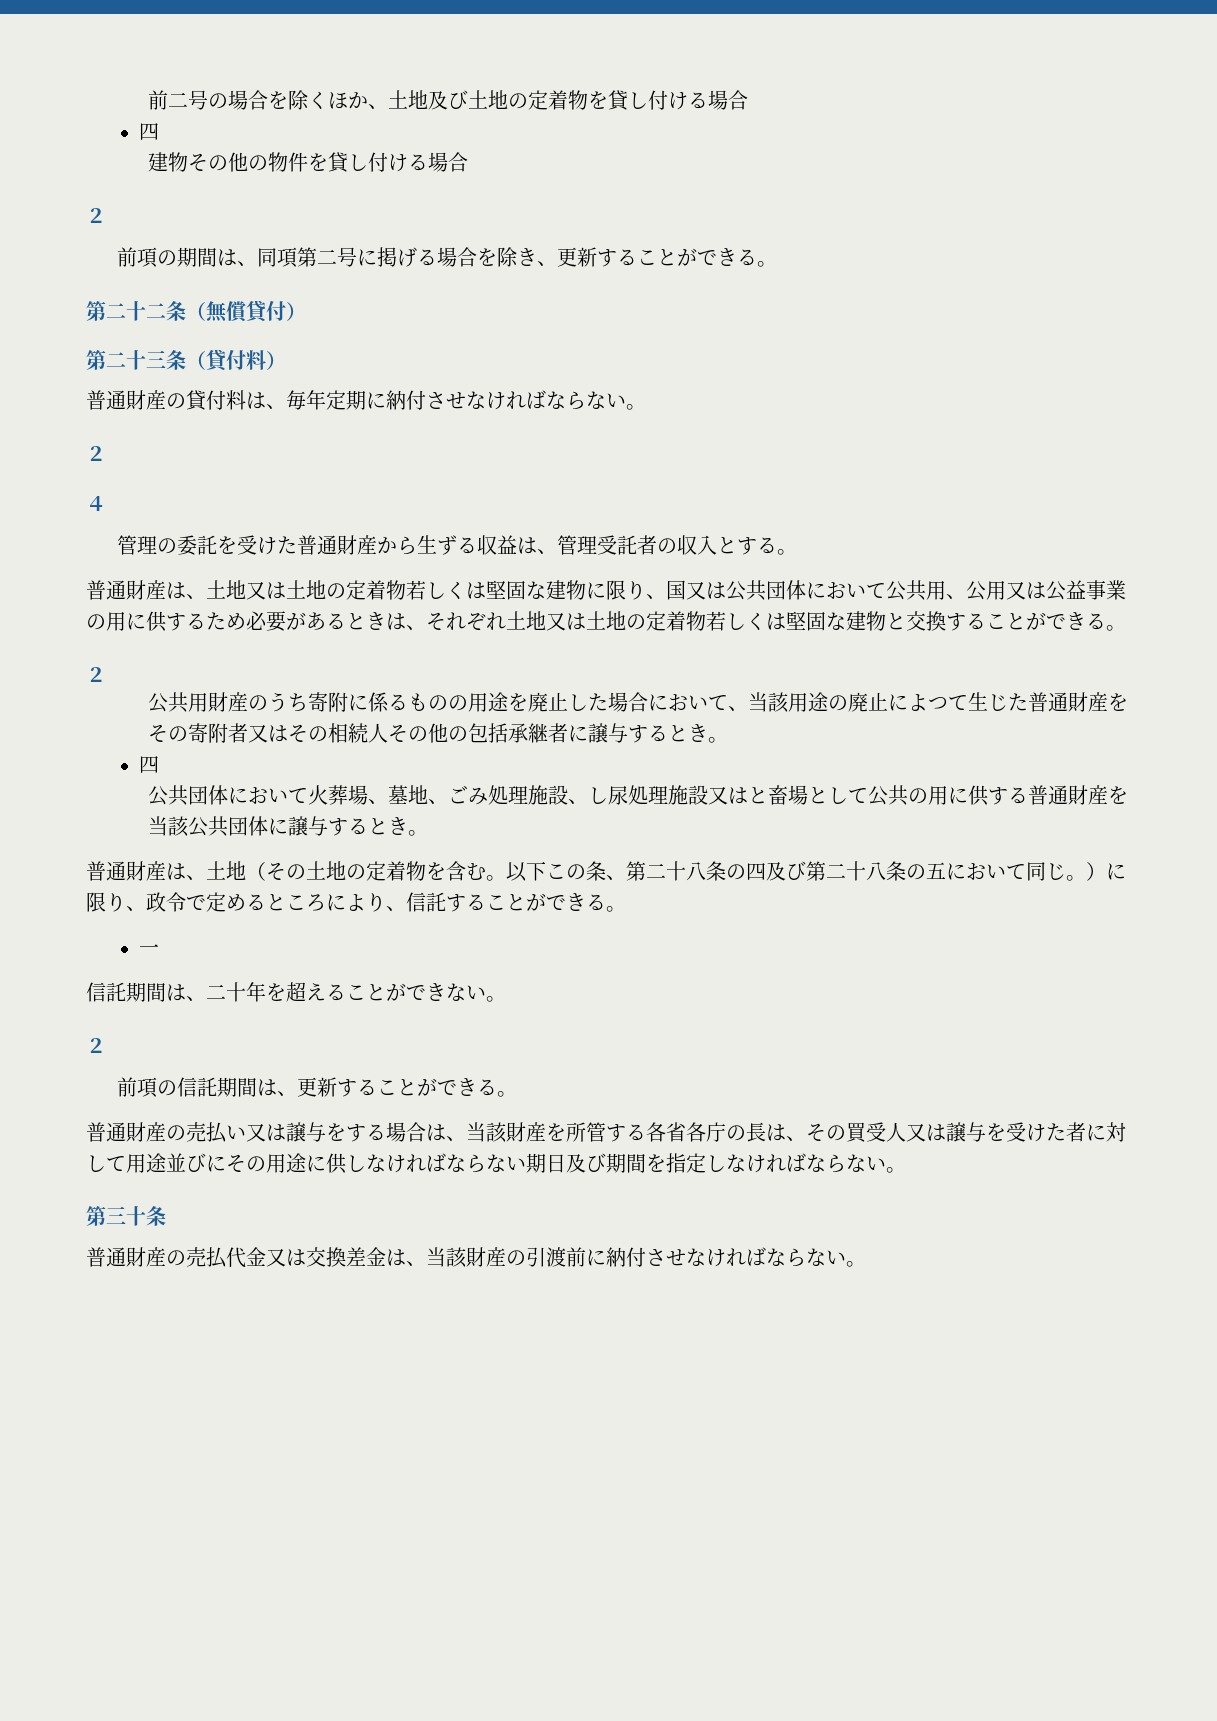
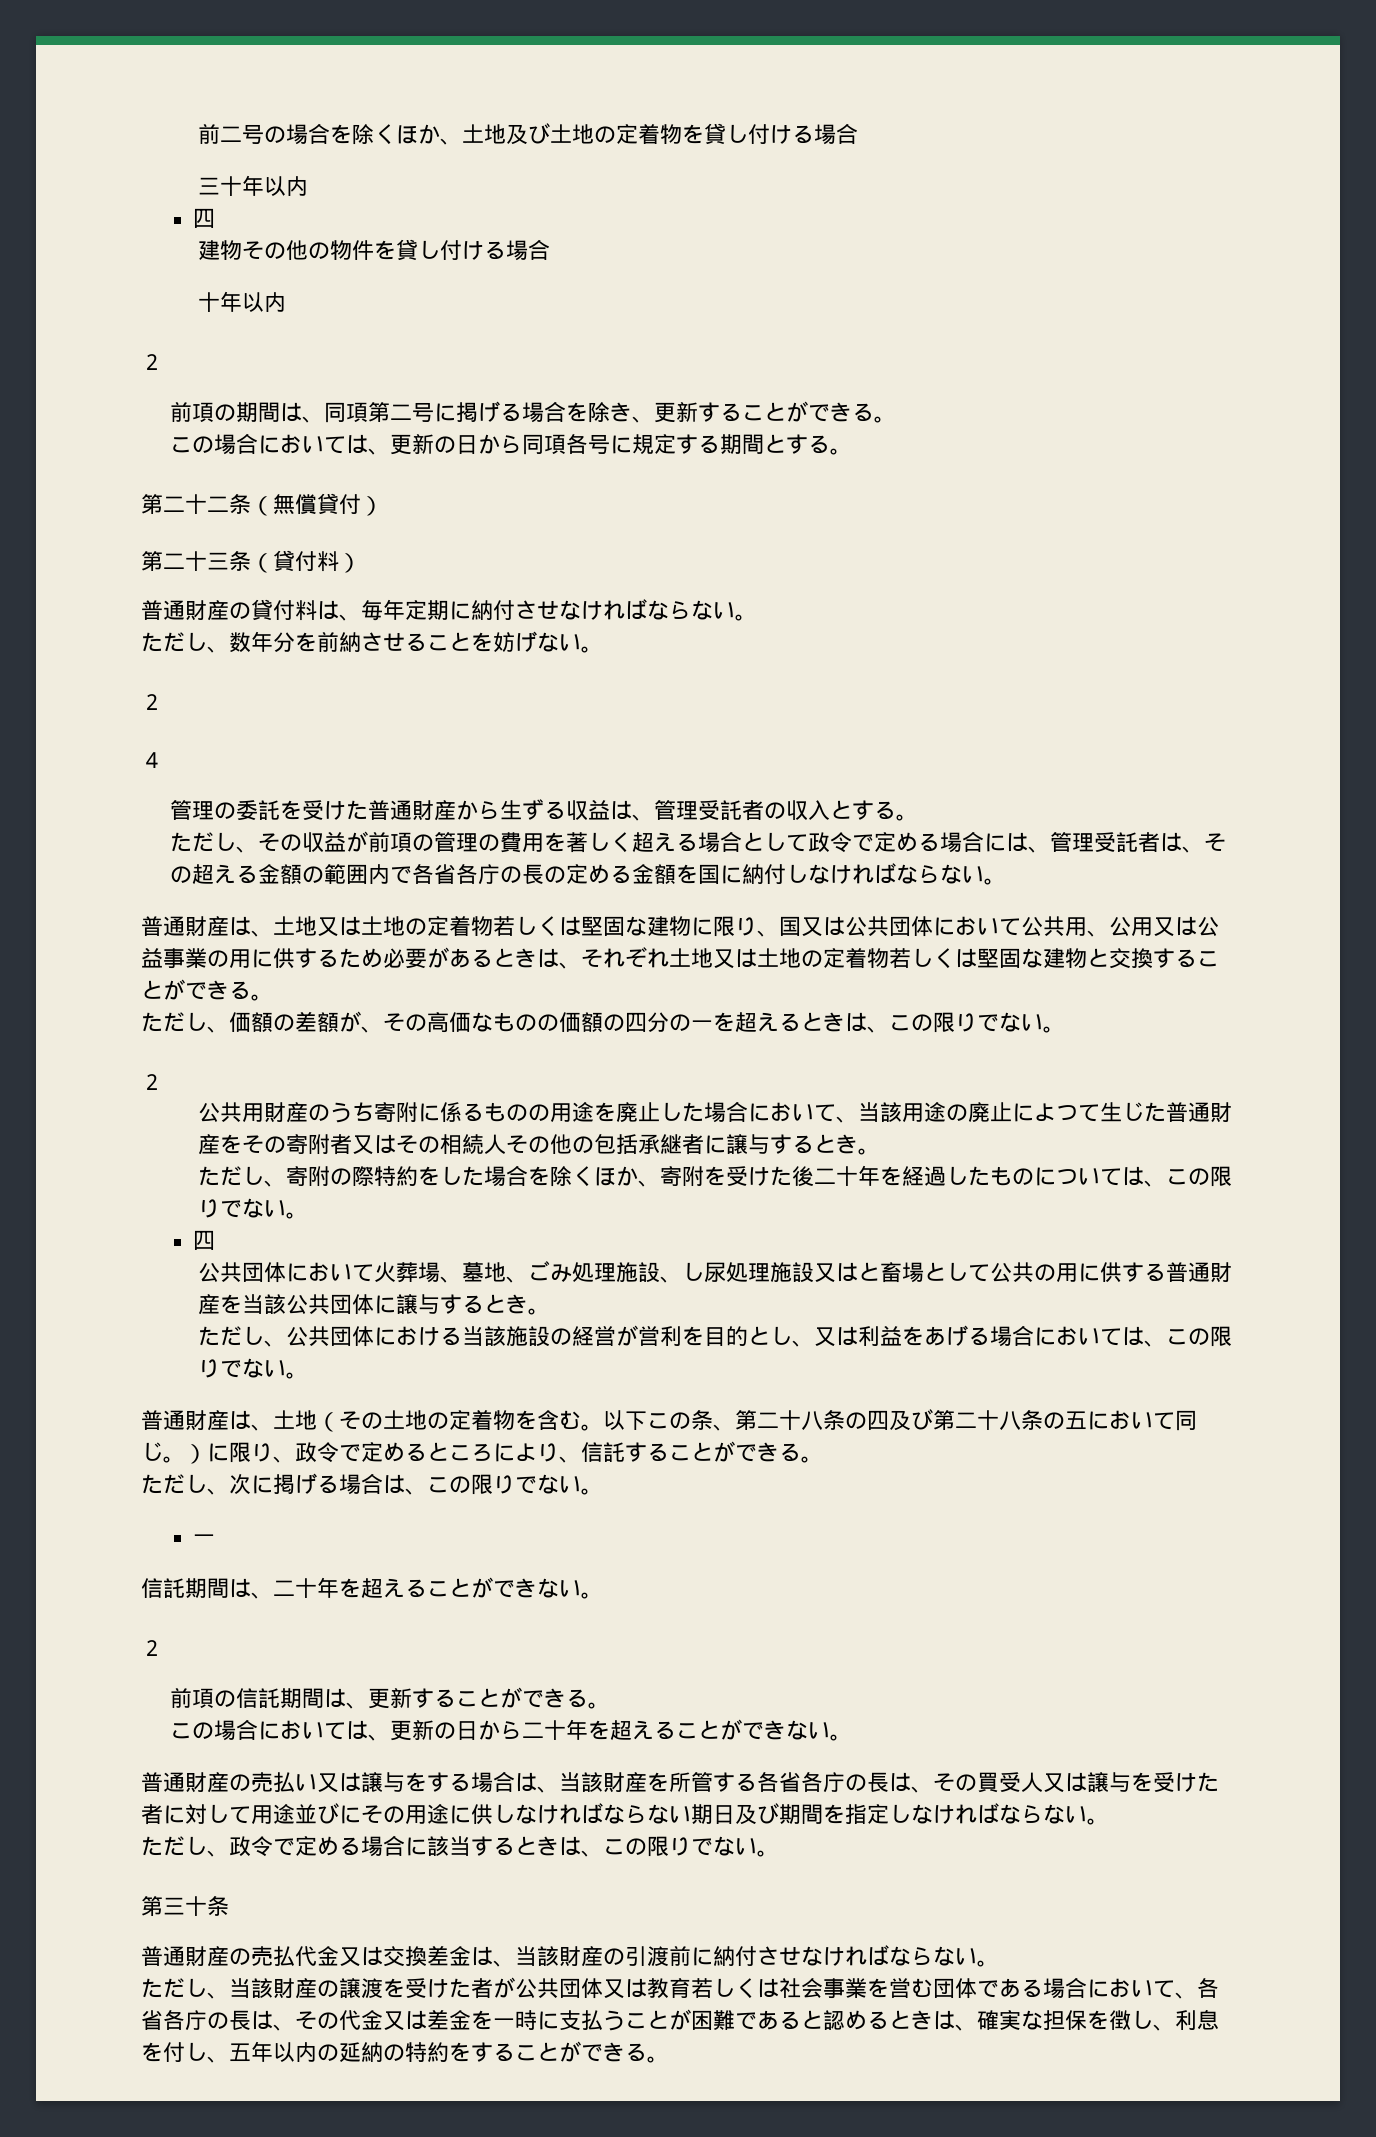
+ 三十年以内
  建物その他の物件を貸し付ける場合
+ 十年以内
+ この場合においては、更新の日から同項各号に規定する期間とする。
+ ただし、数年分を前納させることを妨げない。
+ ただし、その収益が前項の管理の費用を著しく超える場合として政令で定める場合には、管理受託者は、その超える金額の範囲内で各省各庁の長の定める金額を国に納付しなければならない。
+ ただし、価額の差額が、その高価なものの価額の四分の一を超えるときは、この限りでない。
+ ただし、寄附の際特約をした場合を除くほか、寄附を受けた後二十年を経過したものについては、この限りでない。
+ ただし、公共団体における当該施設の経営が営利を目的とし、又は利益をあげる場合においては、この限りでない。
+ ただし、次に掲げる場合は、この限りでない。
+ この場合においては、更新の日から二十年を超えることができない。
+ ただし、政令で定める場合に該当するときは、この限りでない。
+ ただし、当該財産の譲渡を受けた者が公共団体又は教育若しくは社会事業を営む団体である場合において、各省各庁の長は、その代金又は差金を一時に支払うことが困難であると認めるときは、確実な担保を徴し、利息を付し、五年以内の延納の特約をすることができる。

